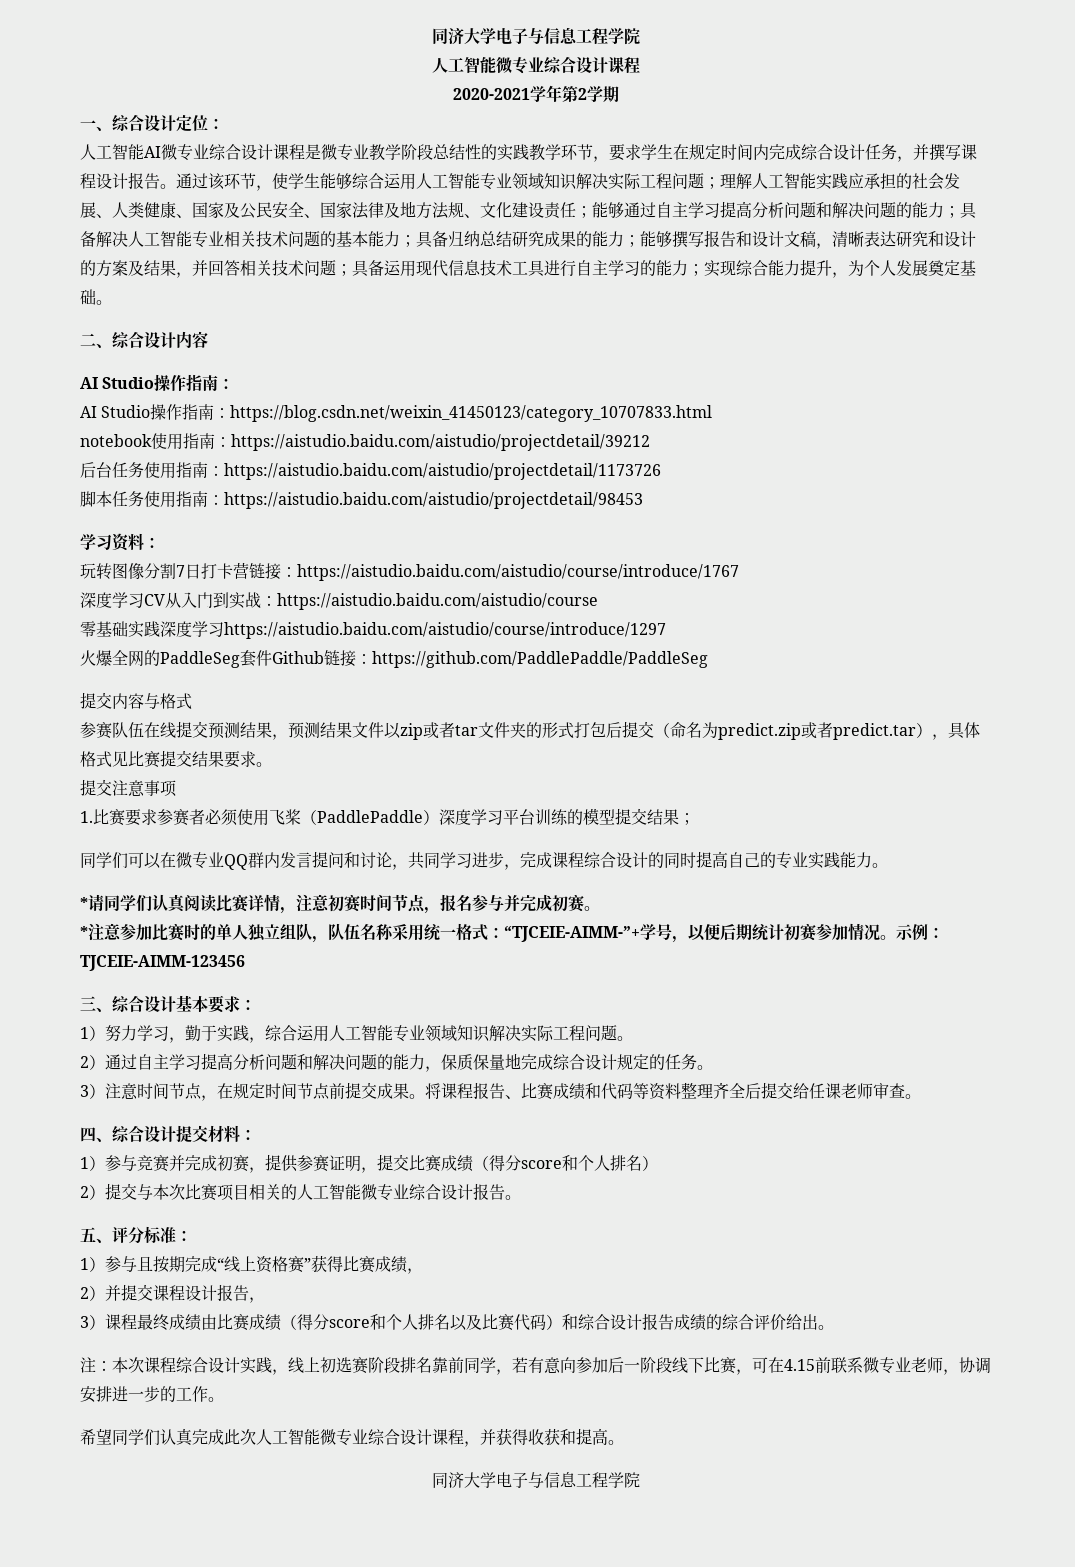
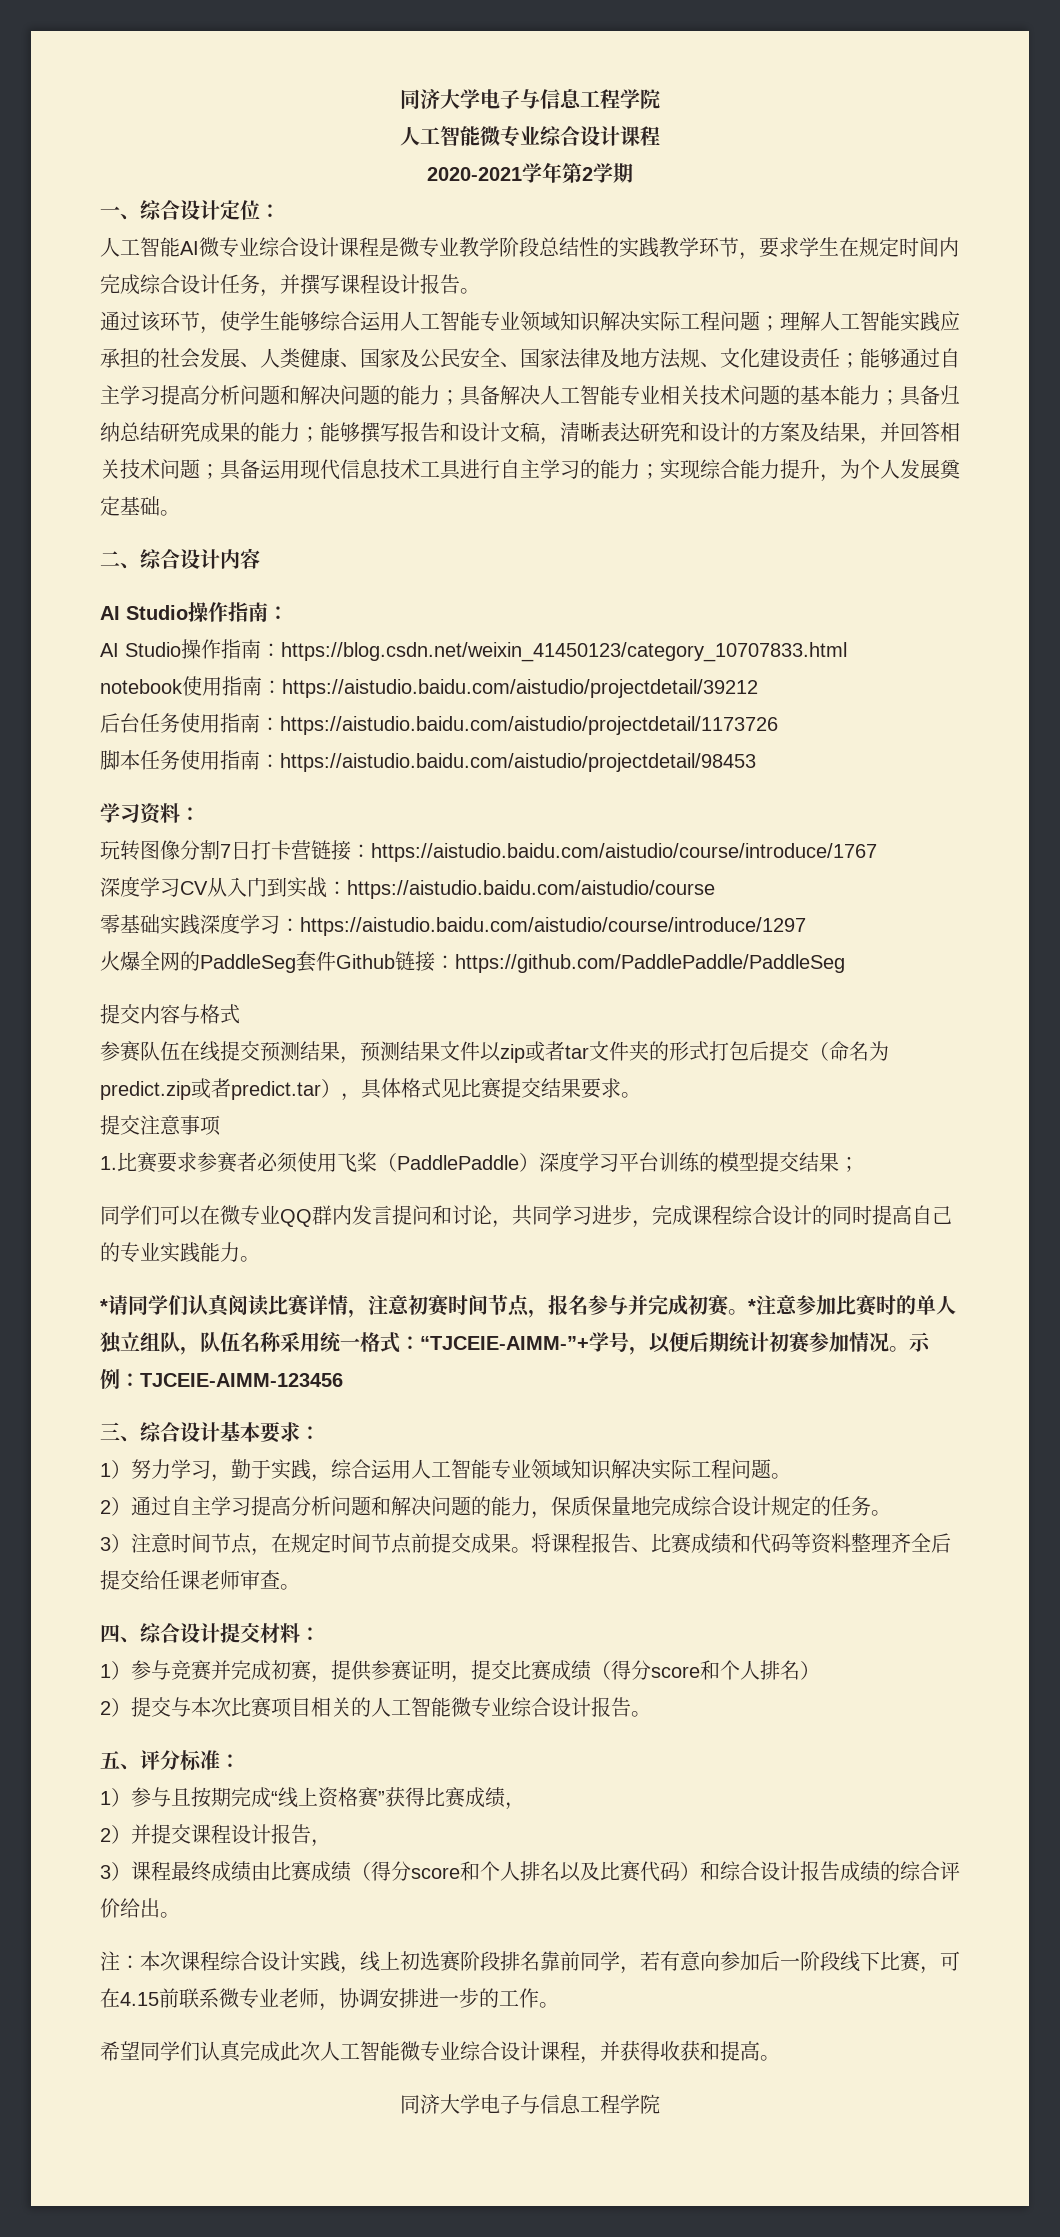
- 人工智能AI微专业综合设计课程是微专业教学阶段总结性的实践教学环节，要求学生在规定时间内完成综合设计任务，并撰写课程设计报告。通过该环节，使学生能够综合运用人工智能专业领域知识解决实际工程问题；
+ 人工智能AI微专业综合设计课程是微专业教学阶段总结性的实践教学环节，要求学生在规定时间内完成综合设计任务，并撰写课程设计报告。
+ 通过该环节，使学生能够综合运用人工智能专业领域知识解决实际工程问题；
- 零基础实践深度学习https://aistudio.baidu.com/aistudio/course/introduce/1297
+ 零基础实践深度学习：https://aistudio.baidu.com/aistudio/course/introduce/1297
- *请同学们认真阅读比赛详情，注意初赛时间节点，报名参与并完成初赛。
- *注意参加比赛时的单人独立组队，队伍名称采用统一格式：“TJCEIE-AIMM-”+学号，以便后期统计初赛参加情况。
+ *请同学们认真阅读比赛详情，注意初赛时间节点，报名参与并完成初赛。*注意参加比赛时的单人独立组队，队伍名称采用统一格式：“TJCEIE-AIMM-”+学号，以便后期统计初赛参加情况。

